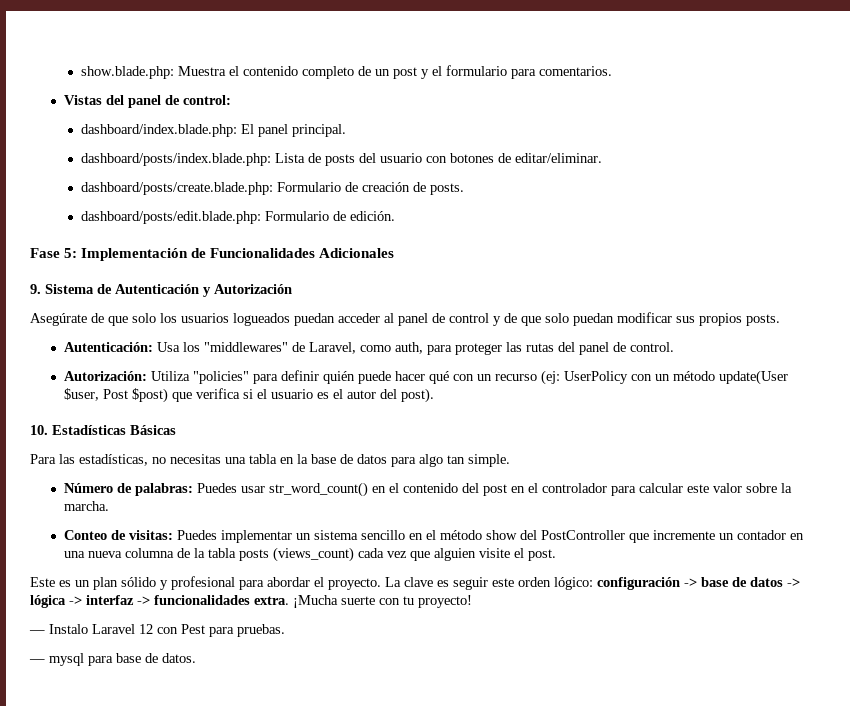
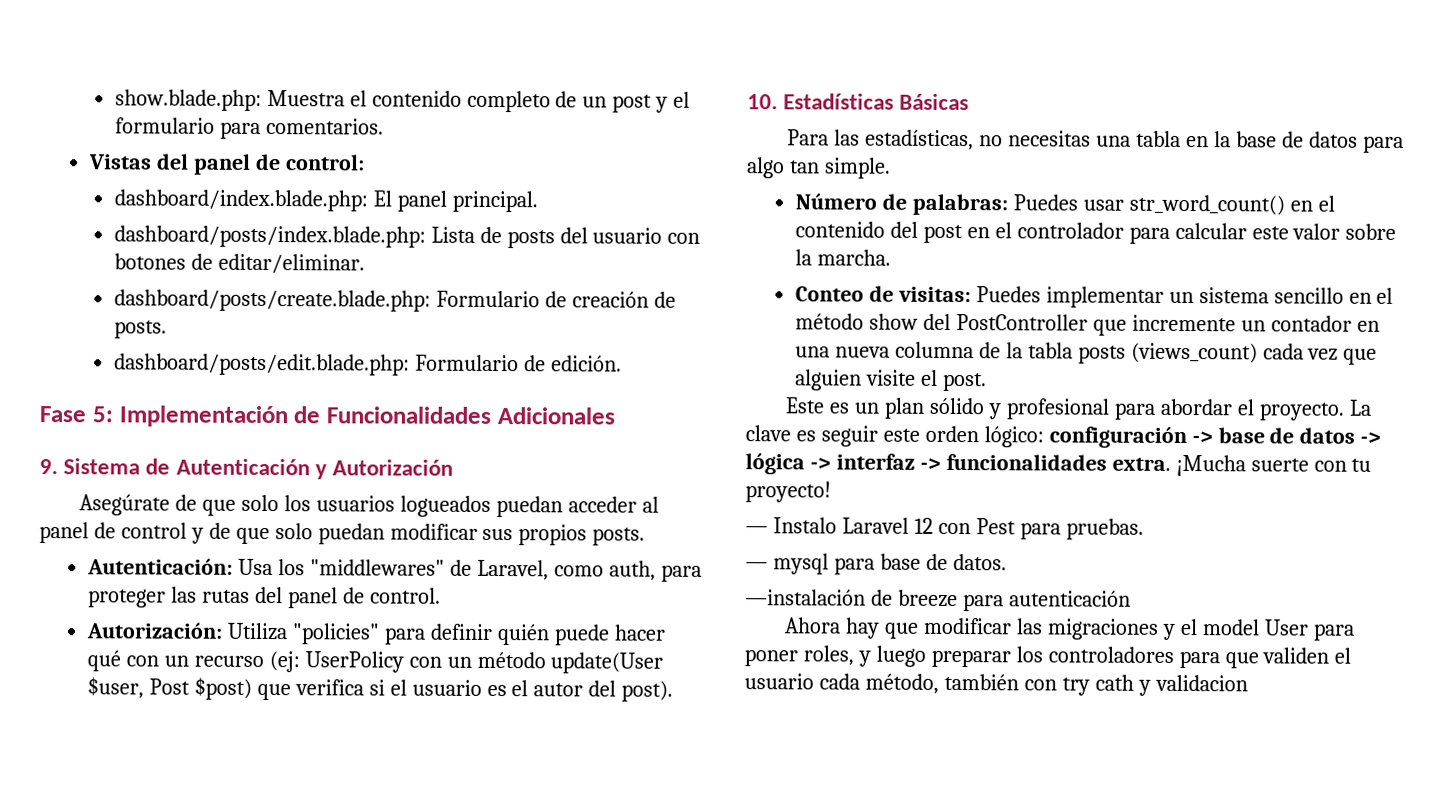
+ —instalación de breeze para autenticación
+ Ahora hay que modificar las migraciones y el model User para poner roles, y luego preparar los controladores para que validen el usuario cada método, también con try cath y validacion

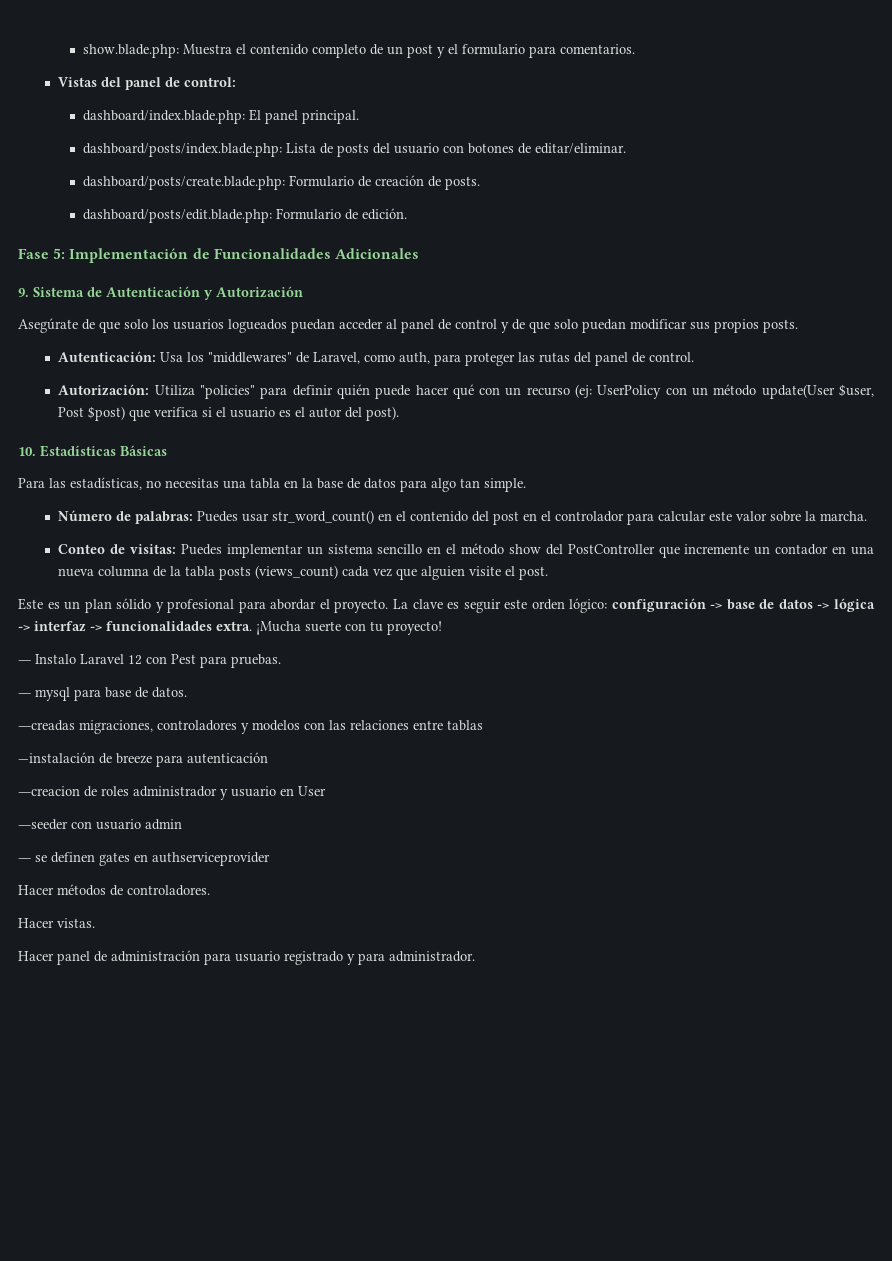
+ ―creadas migraciones, controladores y modelos con las relaciones entre tablas
- Ahora hay que modificar las migraciones y el model User para poner roles, y luego preparar los controladores para que validen el usuario cada método, también con try cath y validacion
+ ―creacion de roles administrador y usuario en User
+ ―seeder con usuario admin
+ ― se definen gates en authserviceprovider
+ Hacer métodos de controladores.
+ Hacer vistas.
+ Hacer panel de administración para usuario registrado y para administrador.

